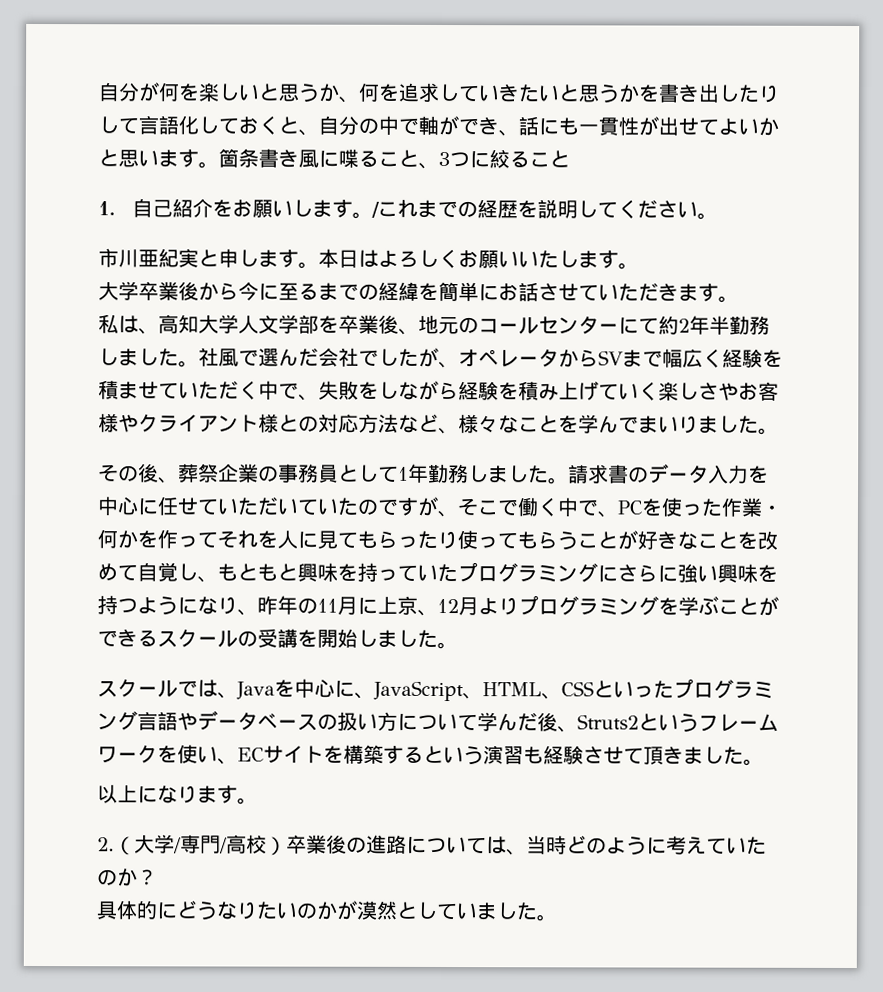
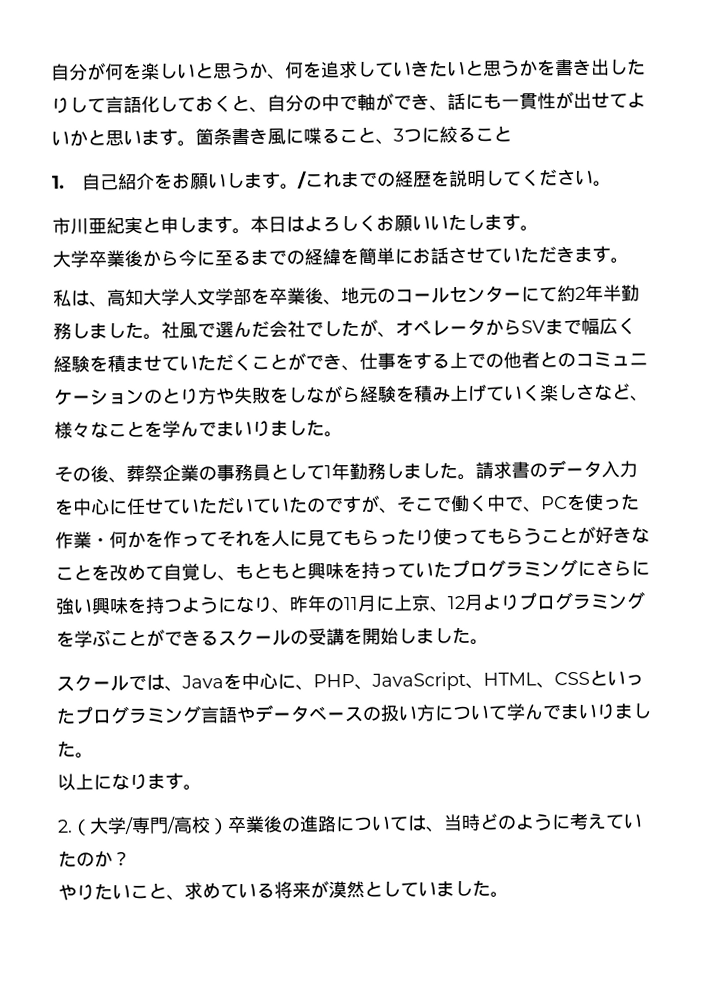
- 社風で選んだ会社でしたが、オペレータからSVまで幅広く経験を積ませていただく中で、失敗をしながら経験を積み上げていく楽しさやお客様やクライアント様との対応方法など、様々なことを学んでまいりました。
+ 社風で選んだ会社でしたが、オペレータからSVまで幅広く経験を積ませていただくことができ、仕事をする上での他者とのコミュニケーションのとり方や失敗をしながら経験を積み上げていく楽しさなど、様々なことを学んでまいりました。
- スクールでは、Javaを中心に、JavaScript、HTML、CSSといったプログラミング言語やデータベースの扱い方について学んだ後、Struts2というフレームワークを使い、ECサイトを構築するという演習も経験させて頂きました。
+ スクールでは、Javaを中心に、PHP、JavaScript、HTML、CSSといったプログラミング言語やデータベースの扱い方について学んでまいりました。
- 具体的にどうなりたいのかが漠然としていました。
+ やりたいこと、求めている将来が漠然としていました。

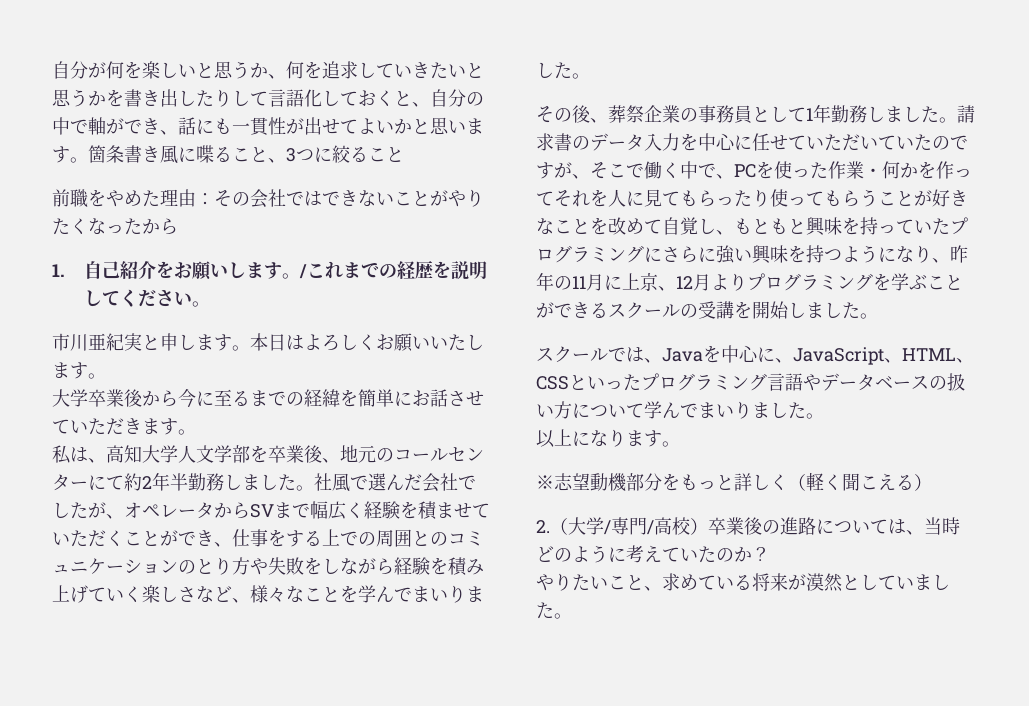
+ 前職をやめた理由：その会社ではできないことがやりたくなったから
- 社風で選んだ会社でしたが、オペレータからSVまで幅広く経験を積ませていただくことができ、仕事をする上での他者とのコミュニケーションのとり方や失敗をしながら経験を積み上げていく楽しさなど、様々なことを学んでまいりました。
+ 社風で選んだ会社でしたが、オペレータからSVまで幅広く経験を積ませていただくことができ、仕事をする上での周囲とのコミュニケーションのとり方や失敗をしながら経験を積み上げていく楽しさなど、様々なことを学んでまいりました。
- スクールでは、Javaを中心に、PHP、JavaScript、HTML、CSSといったプログラミング言語やデータベースの扱い方について学んでまいりました。
+ スクールでは、Javaを中心に、JavaScript、HTML、CSSといったプログラミング言語やデータベースの扱い方について学んでまいりました。
+ ※志望動機部分をもっと詳しく（軽く聞こえる）

